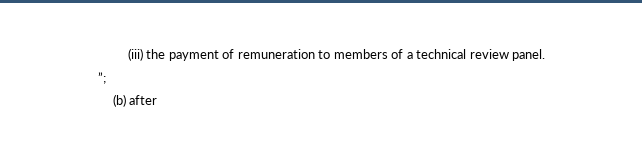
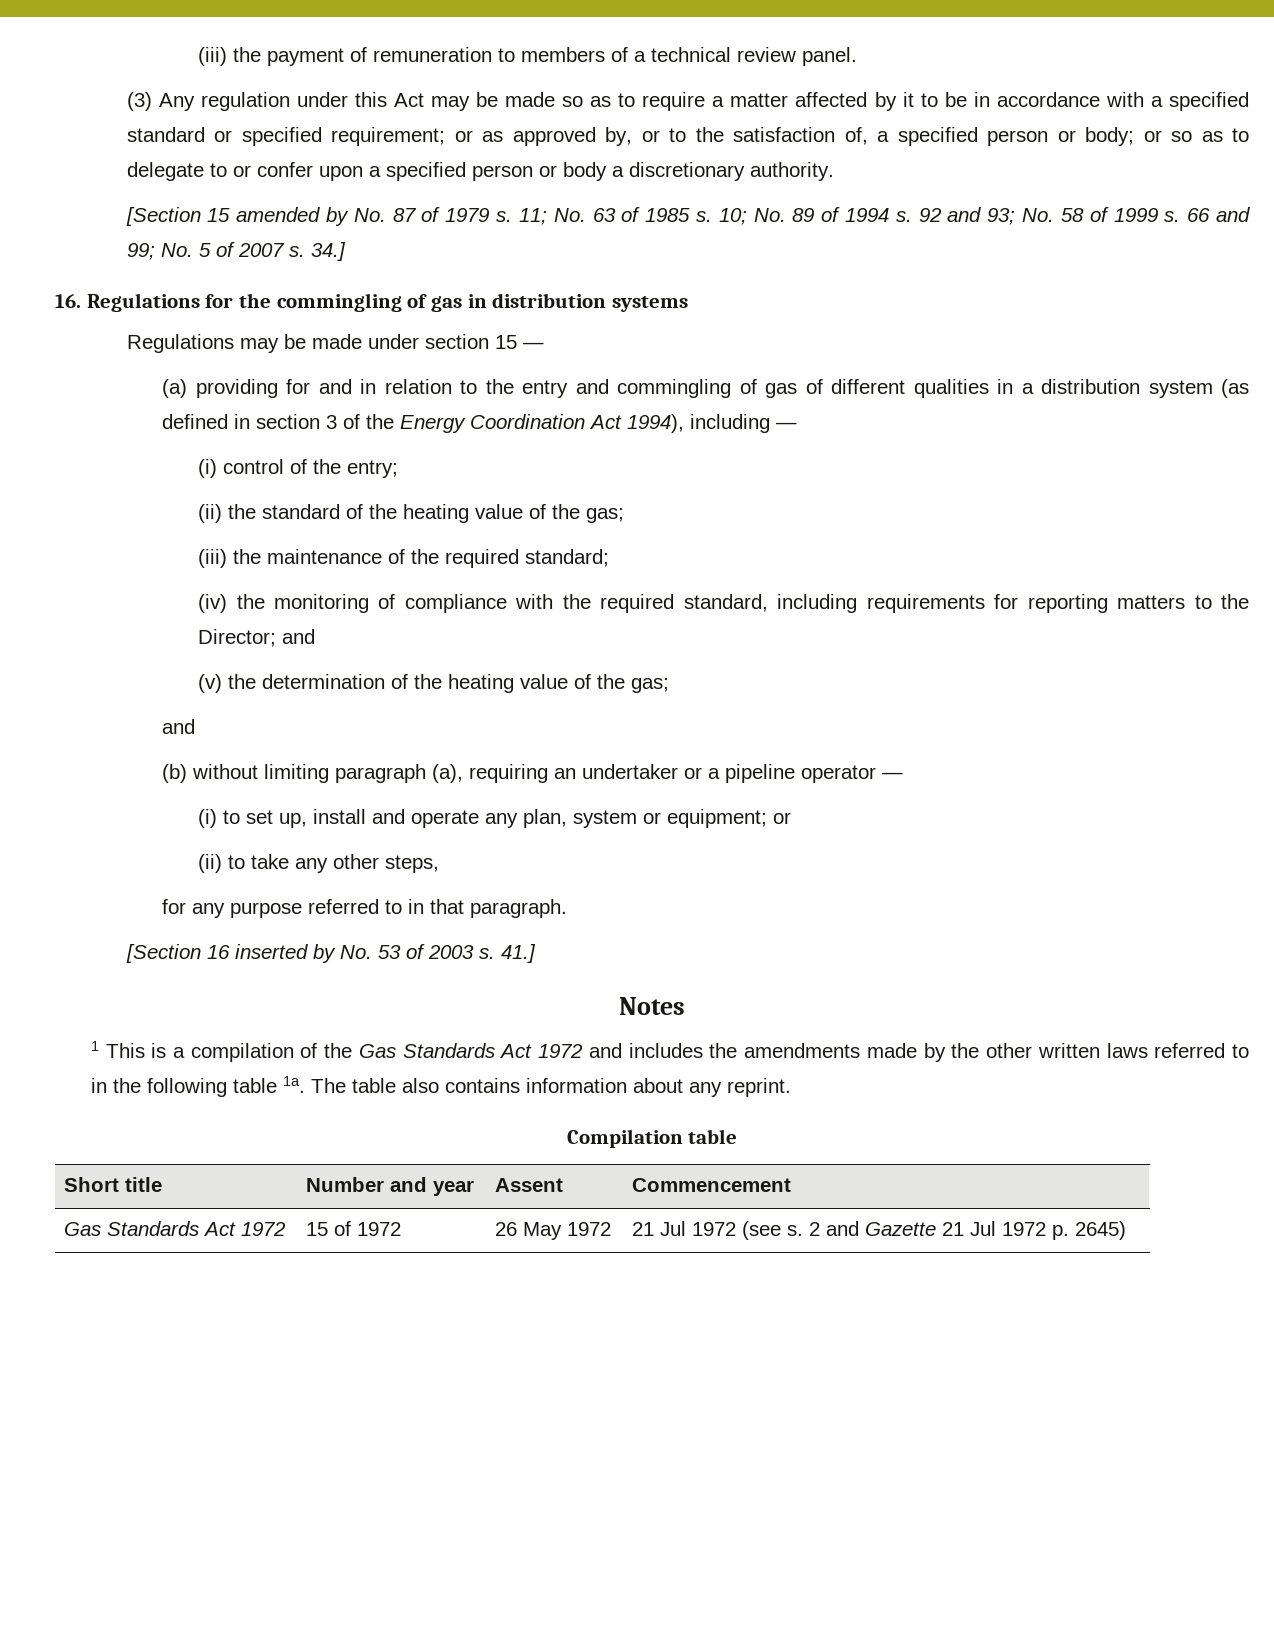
- ”;
- (b) after
+ (3) Any regulation under this Act may be made so as to require a matter affected by it to be in accordance with a specified standard or specified requirement; or as approved by, or to the satisfaction of, a specified person or body; or so as to delegate to or confer upon a specified person or body a discretionary authority.
+ [Section 15 amended by No. 87 of 1979 s. 11; No. 63 of 1985 s. 10; No. 89 of 1994 s. 92 and 93; No. 58 of 1999 s. 66 and 99; No. 5 of 2007 s. 34.]
+ 16. Regulations for the commingling of gas in distribution systems
+ Regulations may be made under section 15 —
+ (a) providing for and in relation to the entry and commingling of gas of different qualities in a distribution system (as defined in section 3 of the Energy Coordination Act 1994), including —
+ (i) control of the entry;
+ (ii) the standard of the heating value of the gas;
+ (iii) the maintenance of the required standard;
+ (iv) the monitoring of compliance with the required standard, including requirements for reporting matters to the Director; and
+ (v) the determination of the heating value of the gas;
+ and
+ (b) without limiting paragraph (a), requiring an undertaker or a pipeline operator —
+ (i) to set up, install and operate any plan, system or equipment; or
+ (ii) to take any other steps,
+ for any purpose referred to in that paragraph.
+ [Section 16 inserted by No. 53 of 2003 s. 41.]
+ Notes
+ 1 This is a compilation of the Gas Standards Act 1972 and includes the amendments made by the other written laws referred to in the following table 1a. The table also contains information about any reprint.
+ Compilation table
+ Short title | Number and year | Assent | Commencement
+ Gas Standards Act 1972 | 15 of 1972 | 26 May 1972 | 21 Jul 1972 (see s. 2 and Gazette 21 Jul 1972 p. 2645)

